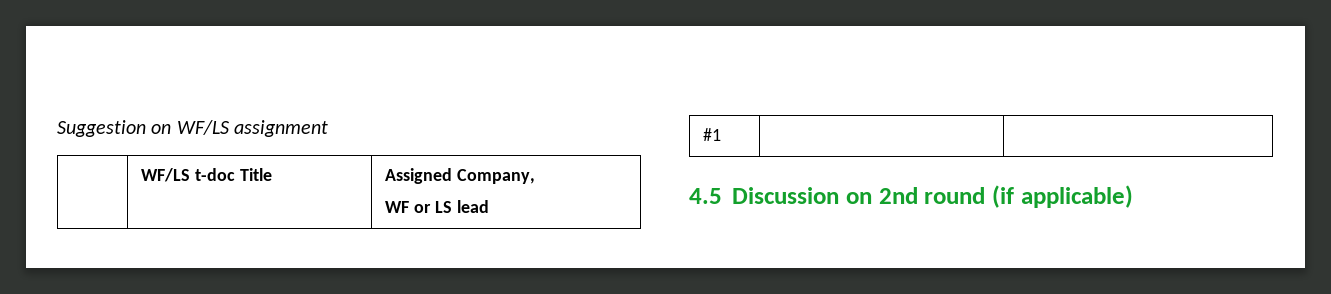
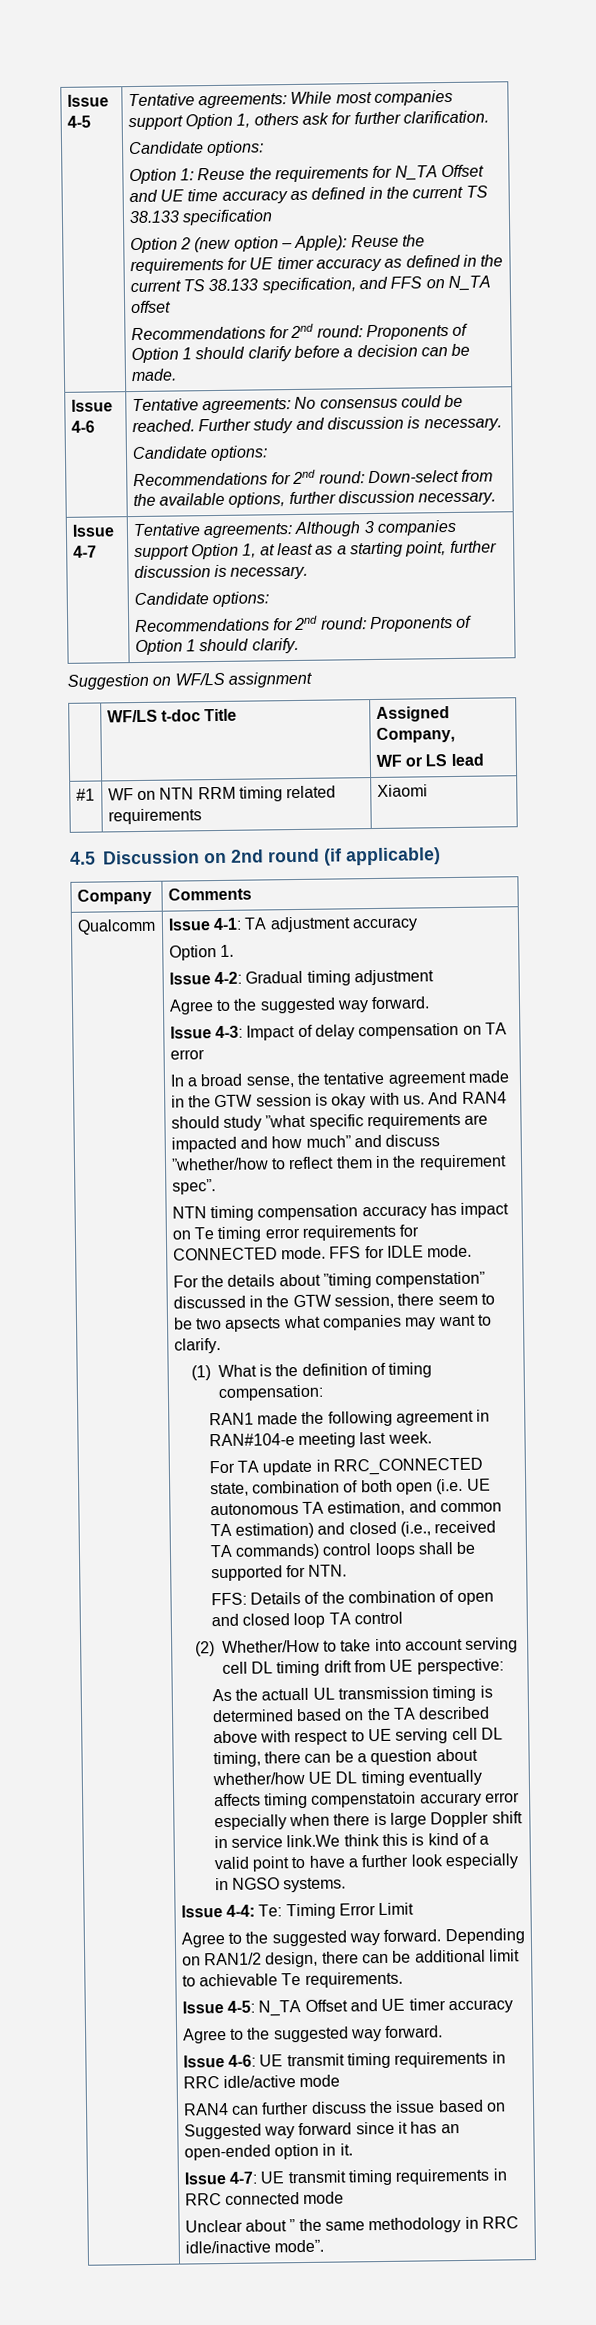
+ Issue 4-5 | Tentative agreements: While most companies support Option 1, others ask for further clarification.
+ Candidate options:
+ Option 1: Reuse the requirements for N_TA Offset and UE time accuracy as defined in the current TS 38.133 specification
+ Option 2 (new option – Apple): Reuse the requirements for UE timer accuracy as defined in the current TS 38.133 specification, and FFS on N_TA offset
+ Recommendations for 2nd round: Proponents of Option 1 should clarify before a decision can be made.
+ Issue 4-6 | Tentative agreements: No consensus could be reached. Further study and discussion is necessary.
+ Candidate options:
+ Recommendations for 2nd round: Down-select from the available options, further discussion necessary.
+ Issue 4-7 | Tentative agreements: Although 3 companies support Option 1, at least as a starting point, further discussion is necessary.
+ Candidate options:
+ Recommendations for 2nd round: Proponents of Option 1 should clarify.
- #1 | |
+ #1 | WF on NTN RRM timing related requirements | Xiaomi
+ Company | Comments
+ Qualcomm | Issue 4-1: TA adjustment accuracy
+ Option 1.
+ Issue 4-2: Gradual timing adjustment
+ Agree to the suggested way forward.
+ Issue 4-3: Impact of delay compensation on TA error
+ In a broad sense, the tentative agreement made in the GTW session is okay with us. And RAN4 should study ”what specific requirements are impacted and how much” and discuss ”whether/how to reflect them in the requirement spec”.
+ NTN timing compensation accuracy has impact on Te timing error requirements for CONNECTED mode. FFS for IDLE mode.
+ For the details about ”timing compenstation” discussed in the GTW session, there seem to be two apsects what companies may want to clarify.
+ (1) What is the definition of timing compensation:
+ RAN1 made the following agreement in RAN#104-e meeting last week.
+ For TA update in RRC_CONNECTED state, combination of both open (i.e. UE autonomous TA estimation, and common TA estimation) and closed (i.e., received TA commands) control loops shall be supported for NTN.
+ FFS: Details of the combination of open and closed loop TA control
+ (2) Whether/How to take into account serving cell DL timing drift from UE perspective:
+ As the actuall UL transmission timing is determined based on the TA described above with respect to UE serving cell DL timing, there can be a question about whether/how UE DL timing eventually affects timing compenstatoin accurary error especially when there is large Doppler shift in service link.We think this is kind of a valid point to have a further look especially in NGSO systems.
+ Issue 4-4: Te: Timing Error Limit
+ Agree to the suggested way forward. Depending on RAN1/2 design, there can be additional limit to achievable Te requirements.
+ Issue 4-5: N_TA Offset and UE timer accuracy
+ Agree to the suggested way forward.
+ Issue 4-6: UE transmit timing requirements in RRC idle/active mode
+ RAN4 can further discuss the issue based on Suggested way forward since it has an open-ended option in it.
+ Issue 4-7: UE transmit timing requirements in RRC connected mode
+ Unclear about ” the same methodology in RRC idle/inactive mode”.

